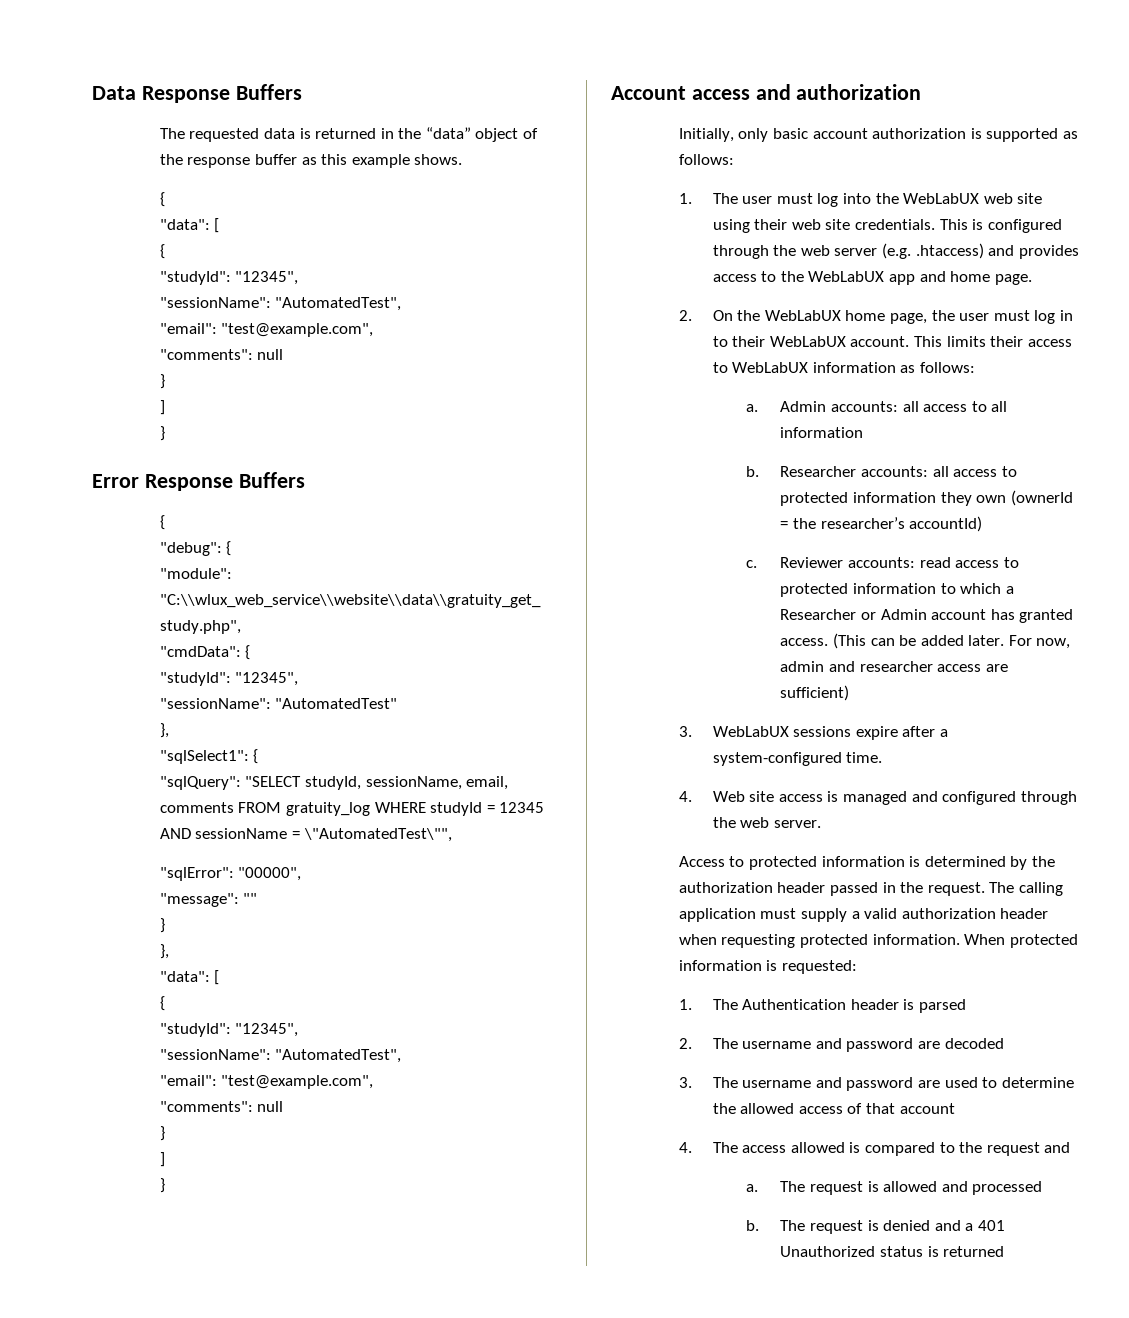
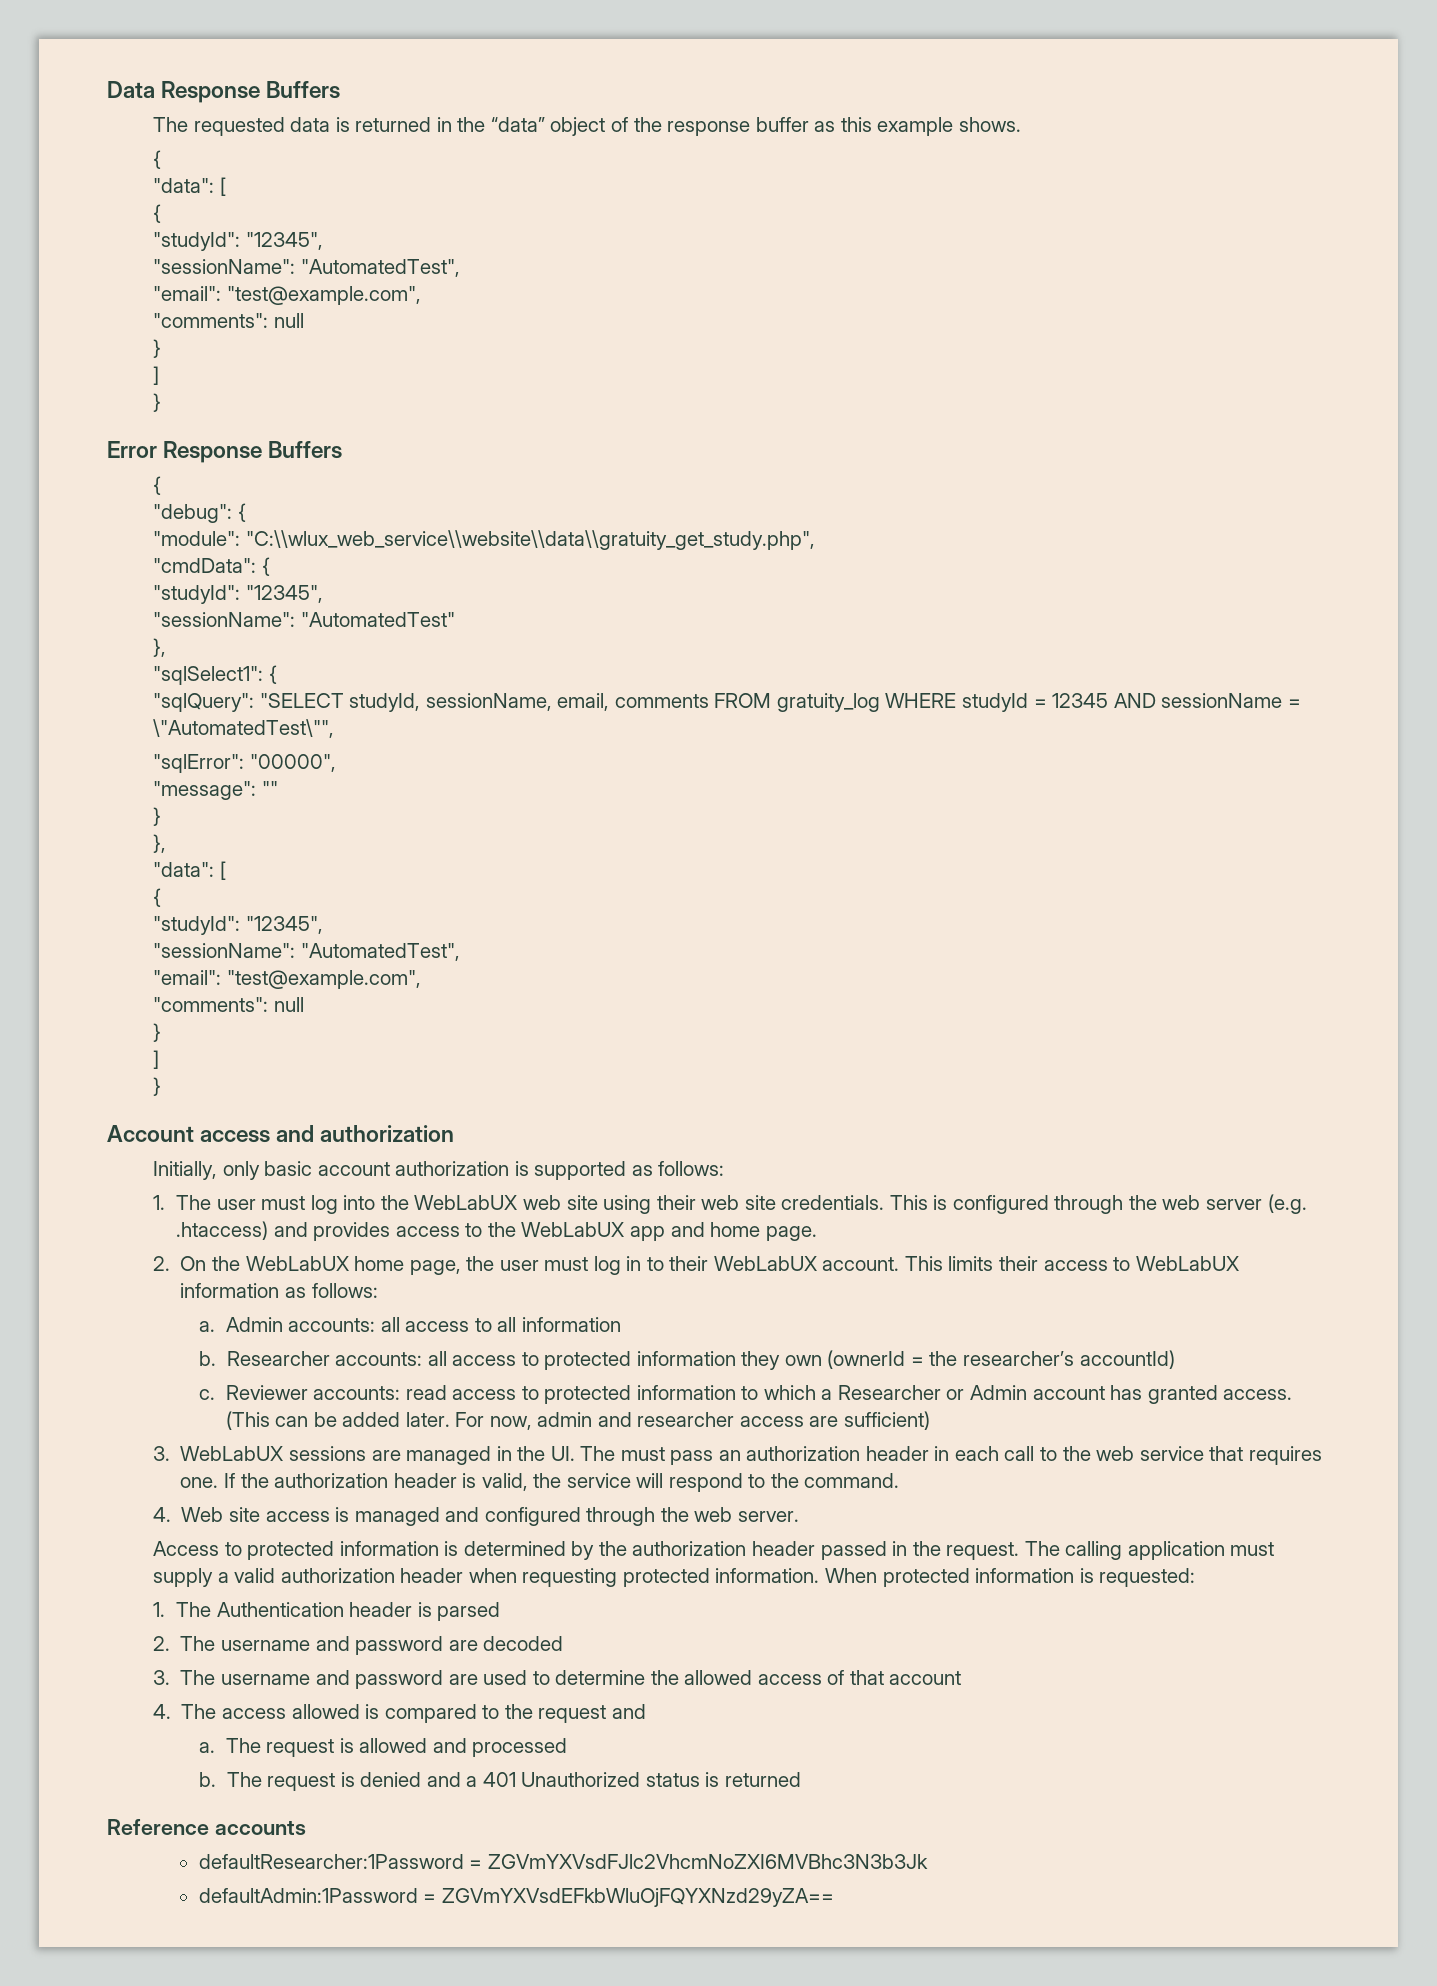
- 3. WebLabUX sessions expire after a system-configured time.
+ 3. WebLabUX sessions are managed in the UI. The must pass an authorization header in each call to the web service that requires one. If the authorization header is valid, the service will respond to the command.
+ Reference accounts
+ defaultResearcher:1Password = ZGVmYXVsdFJlc2VhcmNoZXI6MVBhc3N3b3Jk
+ defaultAdmin:1Password = ZGVmYXVsdEFkbWluOjFQYXNzd29yZA==

